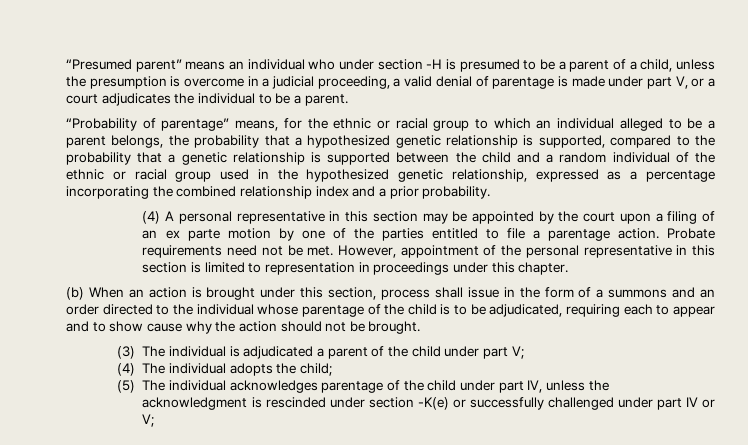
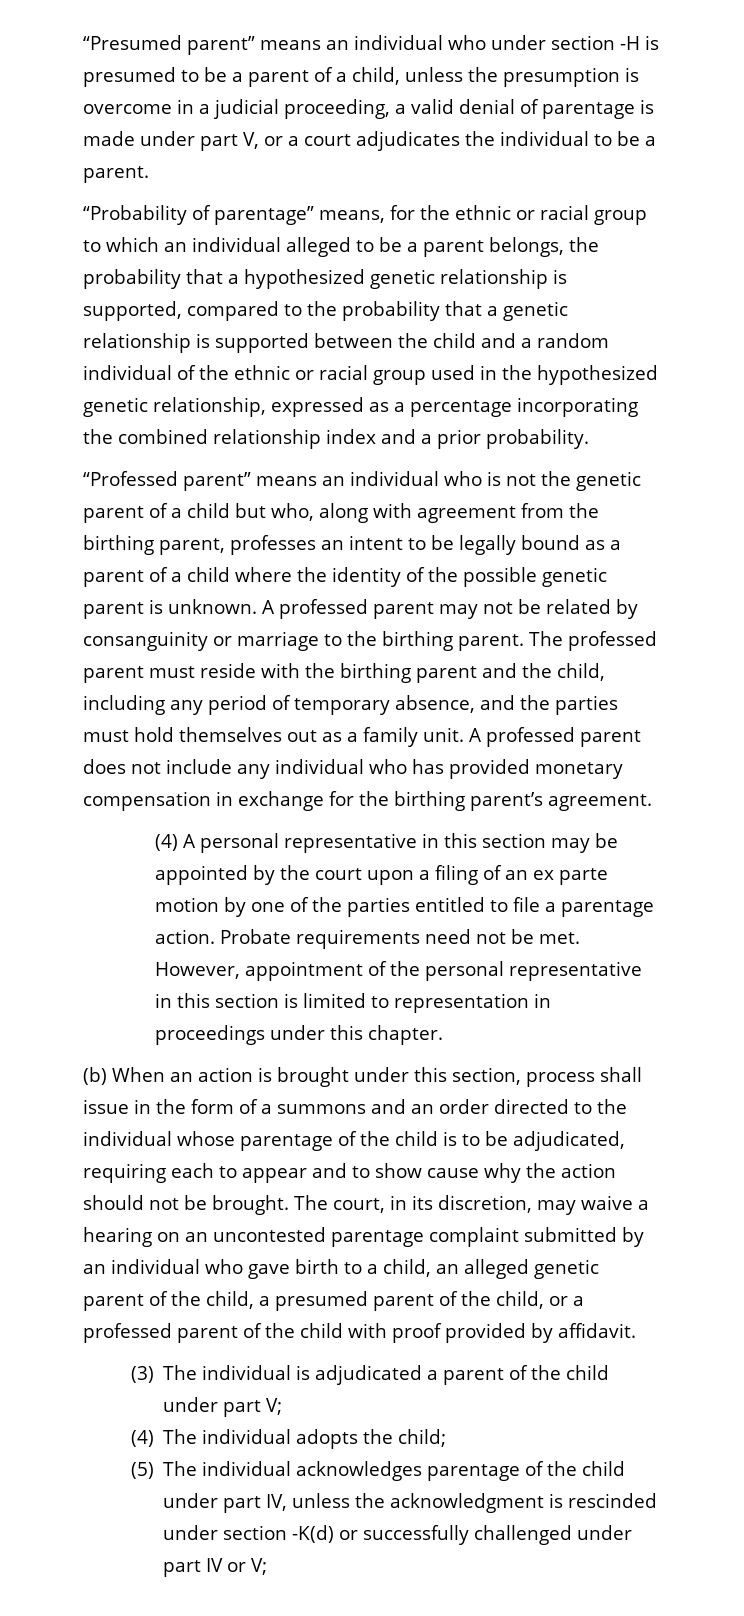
+ “Professed parent” means an individual who is not the genetic parent of a child but who, along with agreement from the birthing parent, professes an intent to be legally bound as a parent of a child where the identity of the possible genetic parent is unknown. A professed parent may not be related by consanguinity or marriage to the birthing parent. The professed parent must reside with the birthing parent and the child, including any period of temporary absence, and the parties must hold themselves out as a family unit. A professed parent does not include any individual who has provided monetary compensation in exchange for the birthing parent’s agreement.
+ The court, in its discretion, may waive a hearing on an uncontested parentage complaint submitted by an individual who gave birth to a child, an alleged genetic parent of the child, a presumed parent of the child, or a professed parent of the child with proof provided by affidavit.
- (5) The individual acknowledges parentage of the child under part IV, unless the acknowledgment is rescinded under section -K(e) or successfully challenged under part IV or V;
+ (5) The individual acknowledges parentage of the child under part IV, unless the acknowledgment is rescinded under section -K(d) or successfully challenged under part IV or V;

